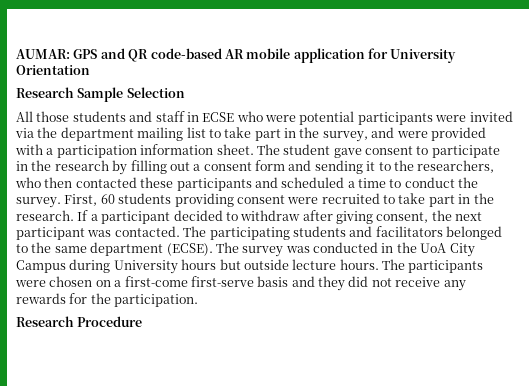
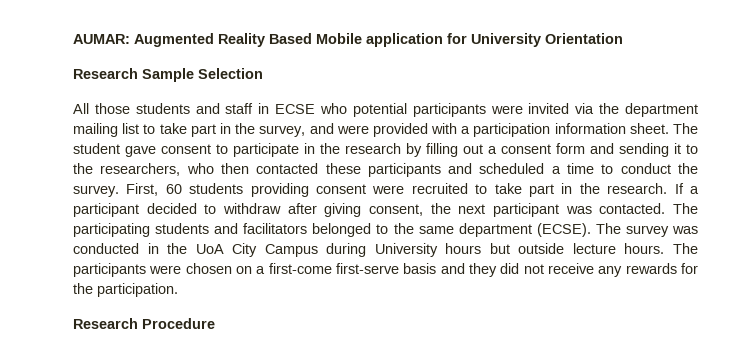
- AUMAR: GPS and QR code-based AR mobile application for University Orientation
+ AUMAR: Augmented Reality Based Mobile application for University Orientation
- All those students and staff in ECSE who were potential participants were invited via the department mailing list to take part in the survey, and were provided with a participation information sheet.
+ All those students and staff in ECSE who potential participants were invited via the department mailing list to take part in the survey, and were provided with a participation information sheet.

